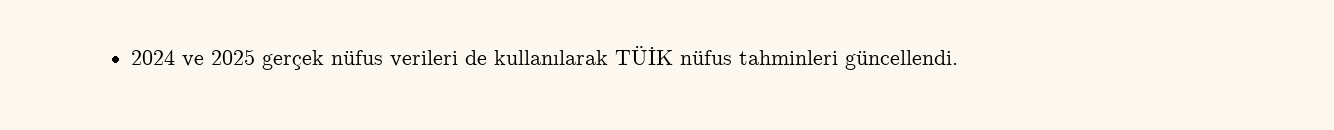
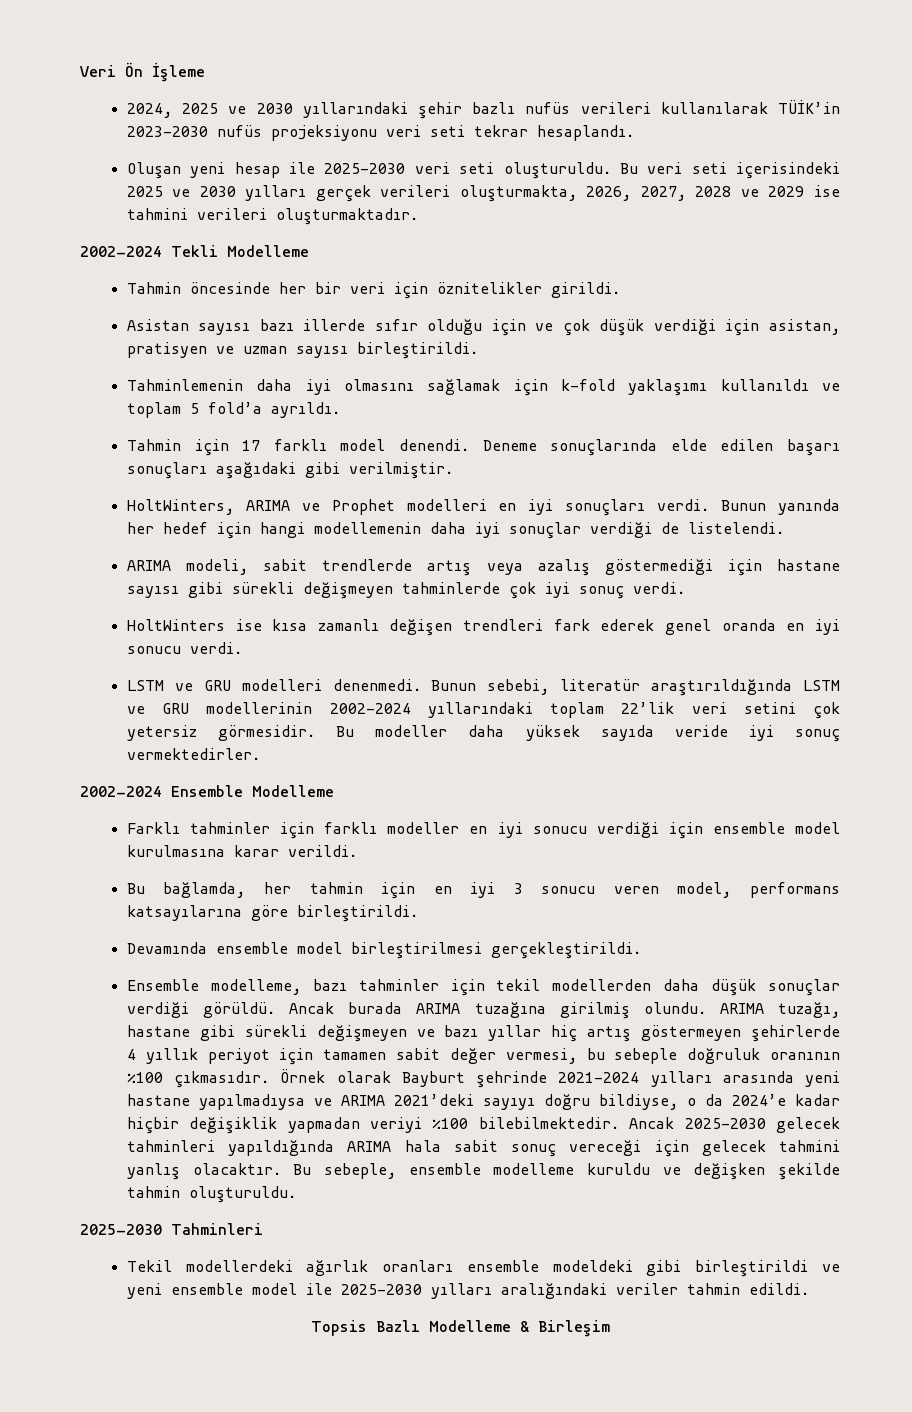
- 2024 ve 2025 gerçek nüfus verileri de kullanılarak TÜİK nüfus tahminleri güncellendi.
+ Veri Ön İşleme
+ 2024, 2025 ve 2030 yıllarındaki şehir bazlı nufüs verileri kullanılarak TÜİK’in 2023-2030 nufüs projeksiyonu veri seti tekrar hesaplandı.
+ Oluşan yeni hesap ile 2025-2030 veri seti oluşturuldu. Bu veri seti içerisindeki 2025 ve 2030 yılları gerçek verileri oluşturmakta, 2026, 2027, 2028 ve 2029 ise tahmini verileri oluşturmaktadır.
+ 2002-2024 Tekli Modelleme
+ Tahmin öncesinde her bir veri için öznitelikler girildi.
+ Asistan sayısı bazı illerde sıfır olduğu için ve çok düşük verdiği için asistan, pratisyen ve uzman sayısı birleştirildi.
+ Tahminlemenin daha iyi olmasını sağlamak için k-fold yaklaşımı kullanıldı ve toplam 5 fold’a ayrıldı.
+ Tahmin için 17 farklı model denendi. Deneme sonuçlarında elde edilen başarı sonuçları aşağıdaki gibi verilmiştir.
+ HoltWinters, ARIMA ve Prophet modelleri en iyi sonuçları verdi. Bunun yanında her hedef için hangi modellemenin daha iyi sonuçlar verdiği de listelendi.
+ ARIMA modeli, sabit trendlerde artış veya azalış göstermediği için hastane sayısı gibi sürekli değişmeyen tahminlerde çok iyi sonuç verdi.
+ HoltWinters ise kısa zamanlı değişen trendleri fark ederek genel oranda en iyi sonucu verdi.
+ LSTM ve GRU modelleri denenmedi. Bunun sebebi, literatür araştırıldığında LSTM ve GRU modellerinin 2002-2024 yıllarındaki toplam 22’lik veri setini çok yetersiz görmesidir. Bu modeller daha yüksek sayıda veride iyi sonuç vermektedirler.
+ 2002-2024 Ensemble Modelleme
+ Farklı tahminler için farklı modeller en iyi sonucu verdiği için ensemble model kurulmasına karar verildi.
+ Bu bağlamda, her tahmin için en iyi 3 sonucu veren model, performans katsayılarına göre birleştirildi.
+ Devamında ensemble model birleştirilmesi gerçekleştirildi.
+ Ensemble modelleme, bazı tahminler için tekil modellerden daha düşük sonuçlar verdiği görüldü. Ancak burada ARIMA tuzağına girilmiş olundu. ARIMA tuzağı, hastane gibi sürekli değişmeyen ve bazı yıllar hiç artış göstermeyen şehirlerde 4 yıllık periyot için tamamen sabit değer vermesi, bu sebeple doğruluk oranının %100 çıkmasıdır. Örnek olarak Bayburt şehrinde 2021-2024 yılları arasında yeni hastane yapılmadıysa ve ARIMA 2021’deki sayıyı doğru bildiyse, o da 2024’e kadar hiçbir değişiklik yapmadan veriyi %100 bilebilmektedir. Ancak 2025-2030 gelecek tahminleri yapıldığında ARIMA hala sabit sonuç vereceği için gelecek tahmini yanlış olacaktır. Bu sebeple, ensemble modelleme kuruldu ve değişken şekilde tahmin oluşturuldu.
+ 2025-2030 Tahminleri
+ Tekil modellerdeki ağırlık oranları ensemble modeldeki gibi birleştirildi ve yeni ensemble model ile 2025-2030 yılları aralığındaki veriler tahmin edildi.
+ Topsis Bazlı Modelleme & Birleşim

